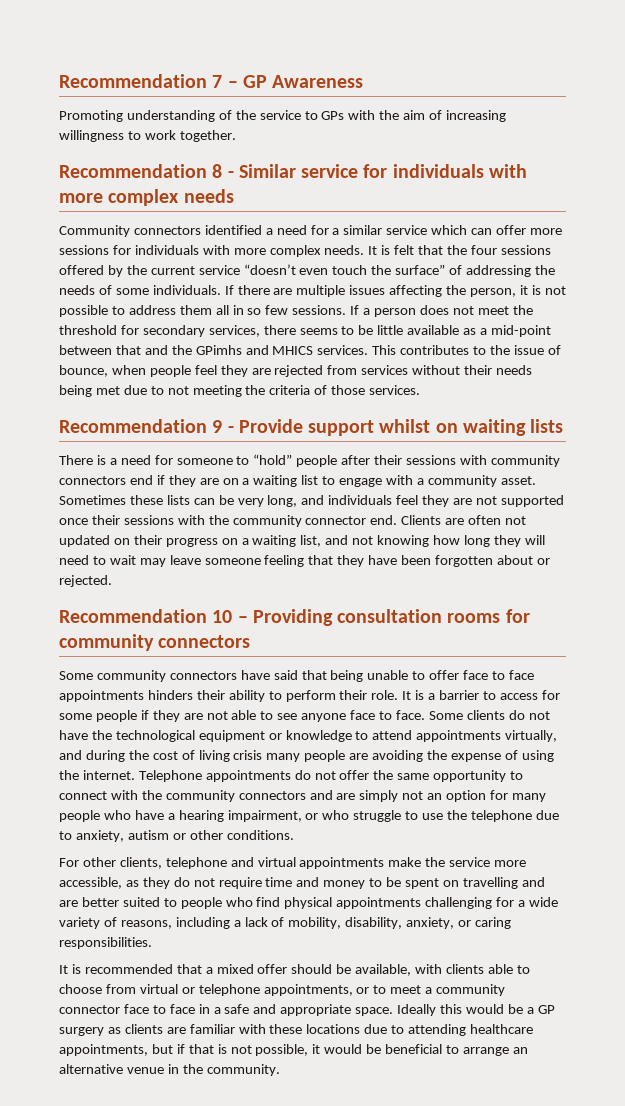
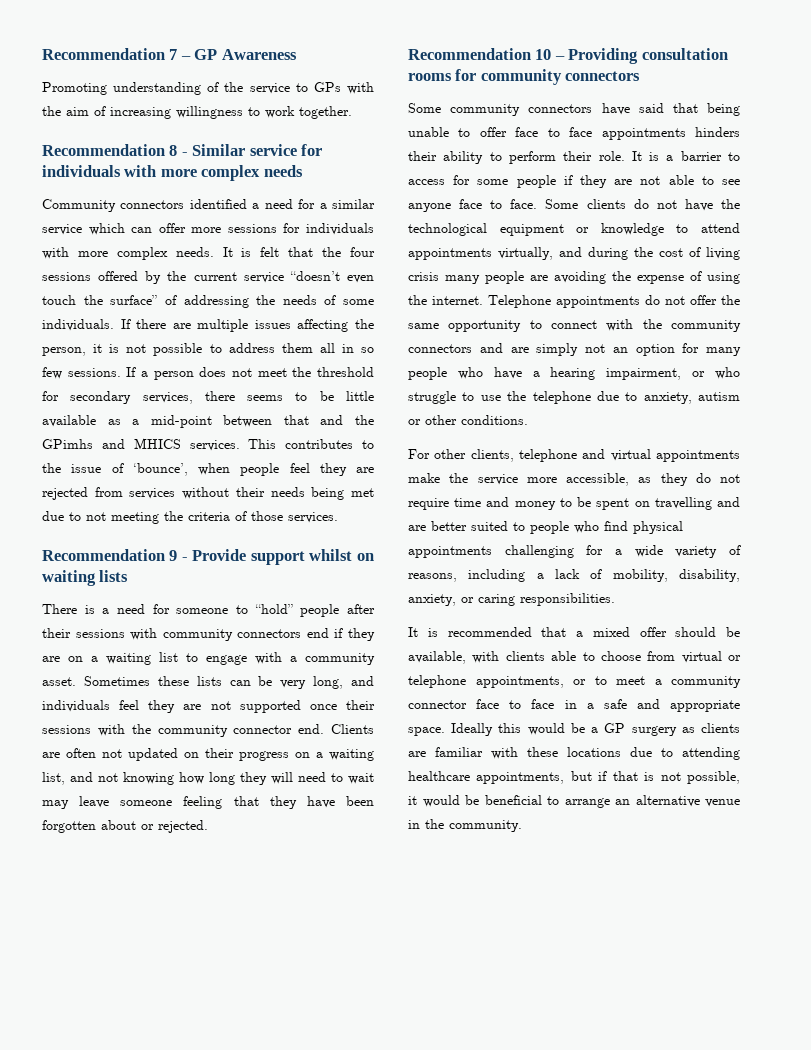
- This contributes to the issue of bounce, when people feel they are rejected from services without their needs being met due to not meeting the criteria of those services.
+ This contributes to the issue of ‘bounce’, when people feel they are rejected from services without their needs being met due to not meeting the criteria of those services.

